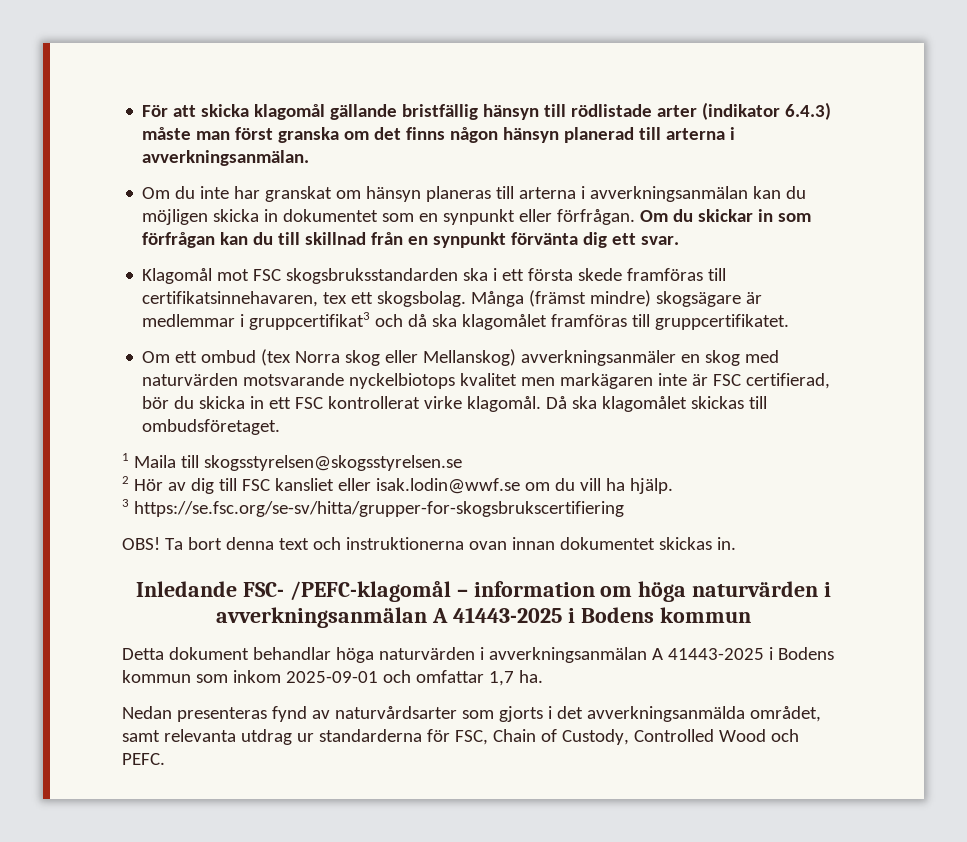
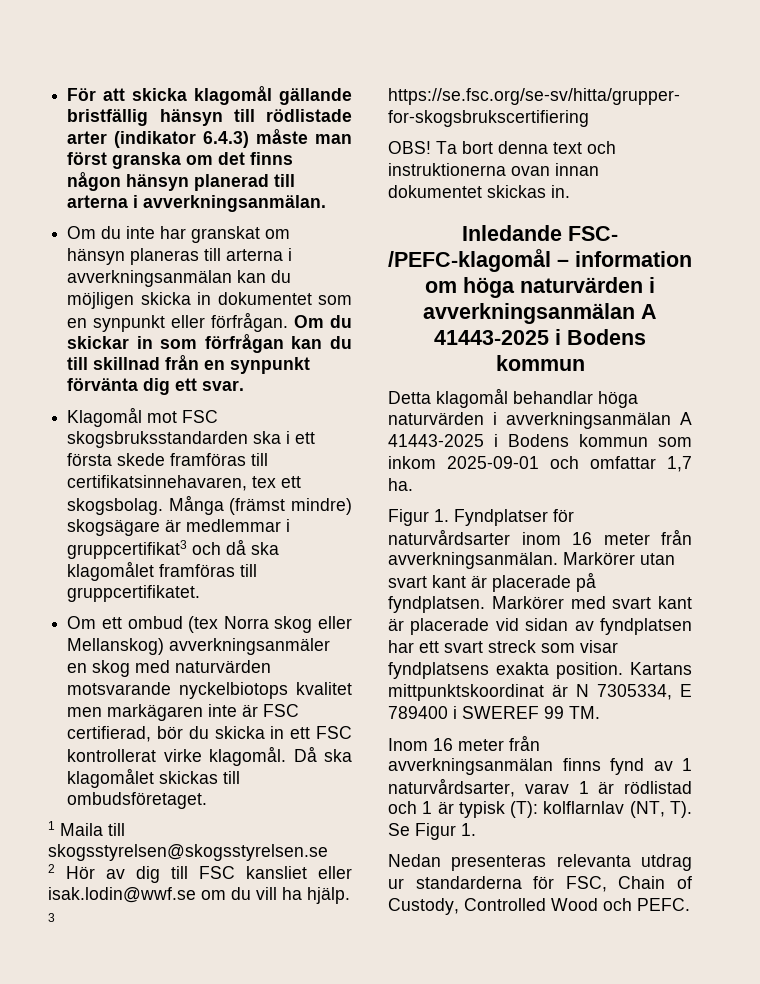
- Detta dokument behandlar höga naturvärden i avverkningsanmälan A 41443-2025 i Bodens kommun som inkom 2025-09-01 och omfattar 1,7 ha.
+ Detta klagomål behandlar höga naturvärden i avverkningsanmälan A 41443-2025 i Bodens kommun som inkom 2025-09-01 och omfattar 1,7 ha.
- Nedan presenteras fynd av naturvårdsarter som gjorts i det avverkningsanmälda området, samt relevanta utdrag ur standarderna för FSC, Chain of Custody, Controlled Wood och PEFC.
+ Figur 1. Fyndplatser för naturvårdsarter inom 16 meter från avverkningsanmälan. Markörer utan svart kant är placerade på fyndplatsen. Markörer med svart kant är placerade vid sidan av fyndplatsen har ett svart streck som visar fyndplatsens exakta position. Kartans mittpunktskoordinat är N 7305334, E 789400 i SWEREF 99 TM.
+ Inom 16 meter från avverkningsanmälan finns fynd av 1 naturvårdsarter, varav 1 är rödlistad och 1 är typisk (T): kolflarnlav (NT, T). Se Figur 1.
+ Nedan presenteras relevanta utdrag ur standarderna för FSC, Chain of Custody, Controlled Wood och PEFC.

